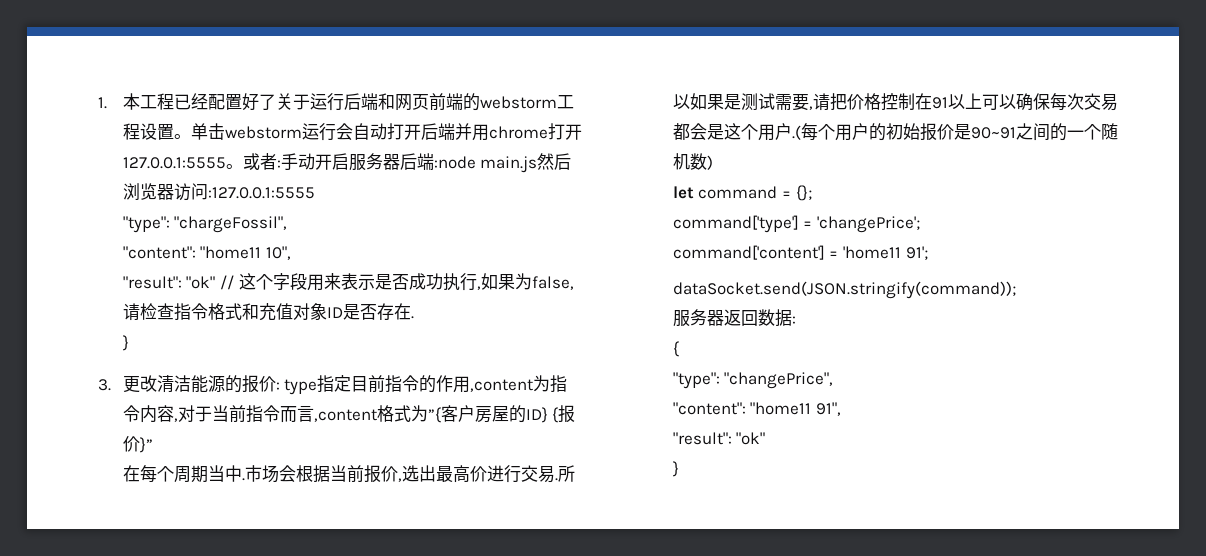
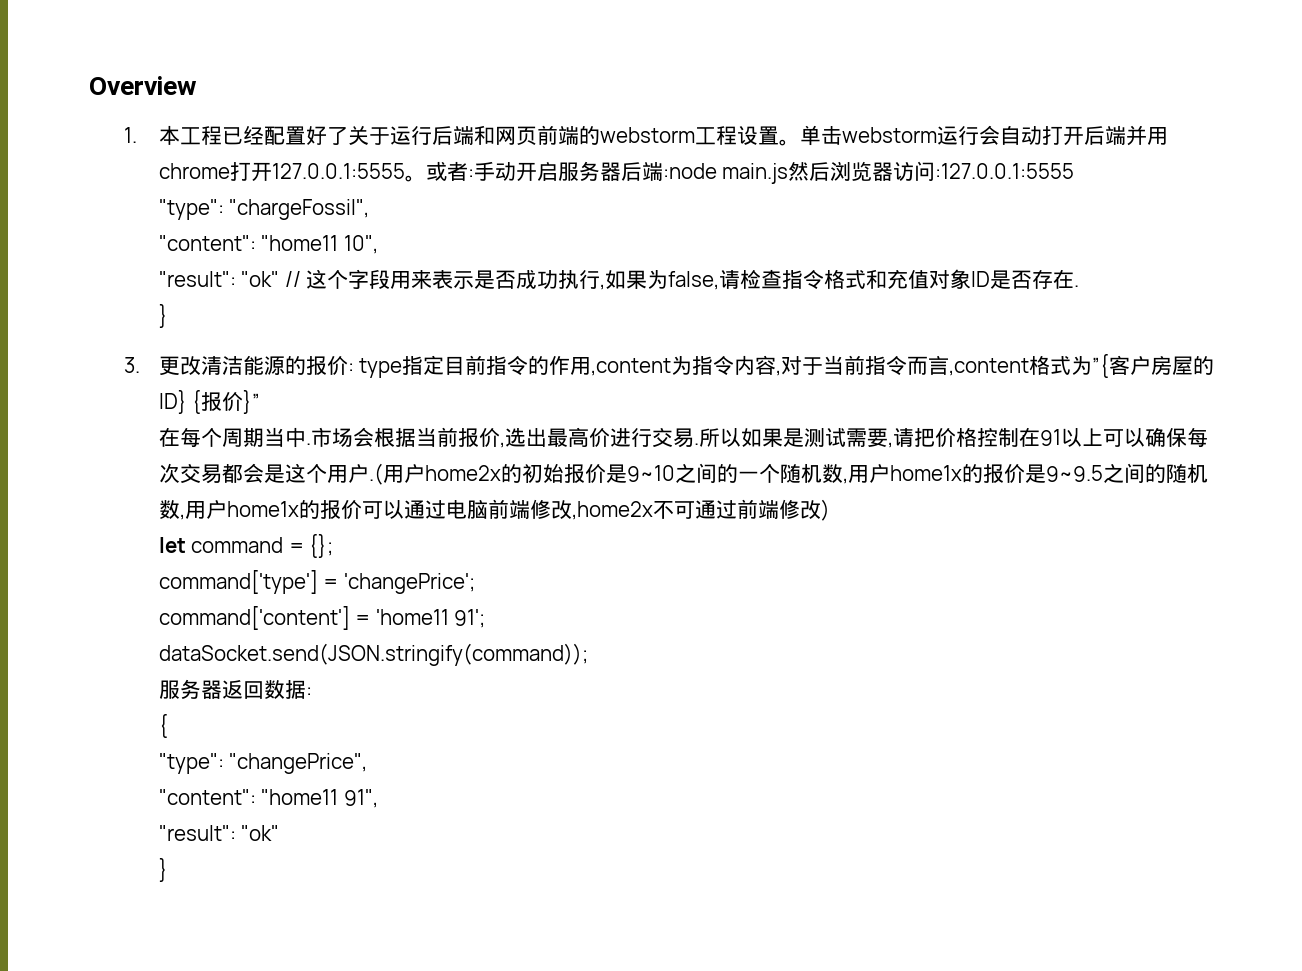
+ Overview
- 所以如果是测试需要,请把价格控制在91以上可以确保每次交易都会是这个用户.(每个用户的初始报价是90~91之间的一个随机数)
+ 所以如果是测试需要,请把价格控制在91以上可以确保每次交易都会是这个用户.(用户home2x的初始报价是9~10之间的一个随机数,用户home1x的报价是9~9.5之间的随机数,用户home1x的报价可以通过电脑前端修改,home2x不可通过前端修改)

